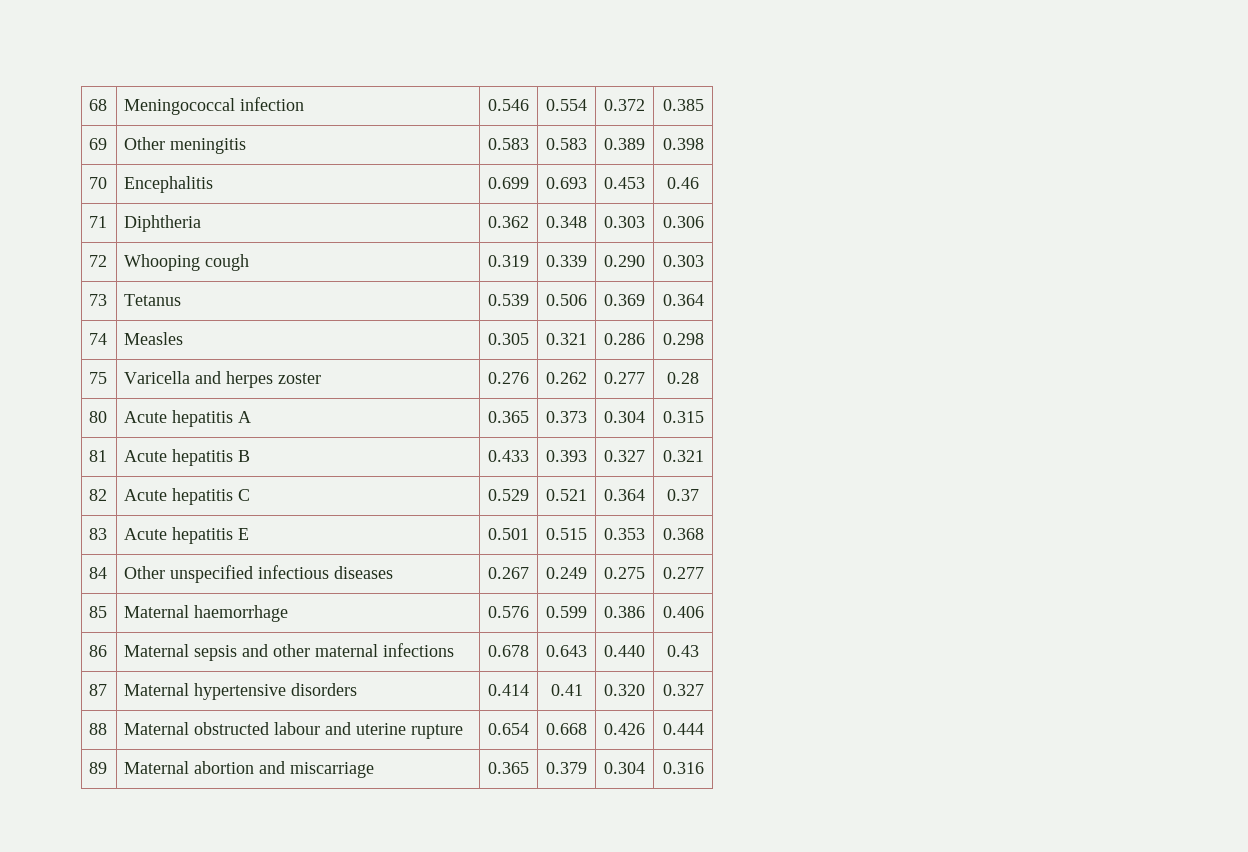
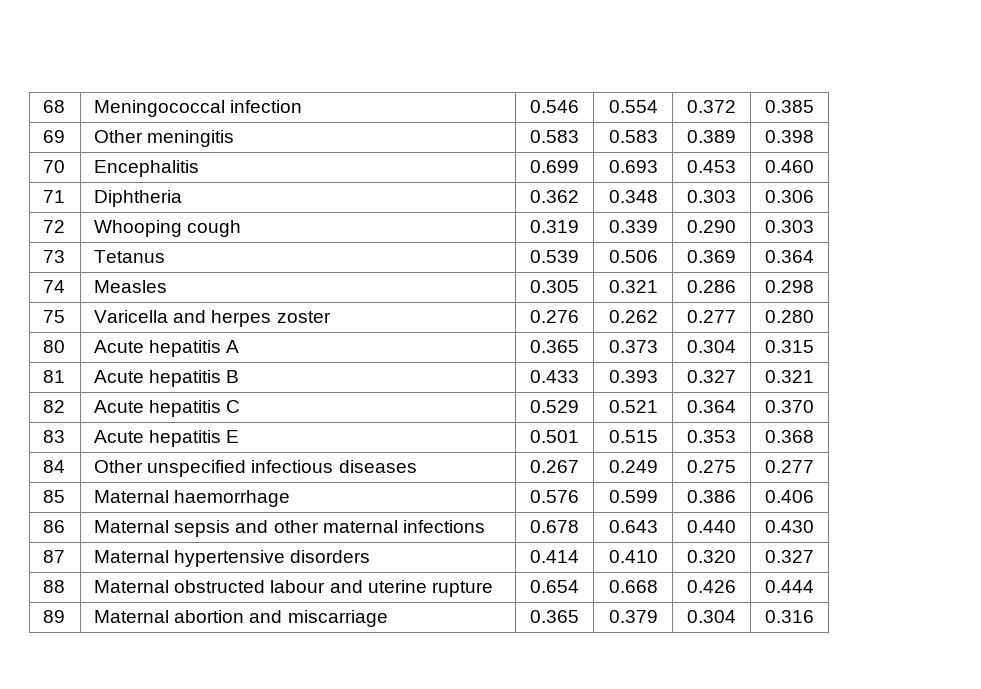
- 70 | Encephalitis | 0.699 | 0.693 | 0.453 | 0.46
+ 70 | Encephalitis | 0.699 | 0.693 | 0.453 | 0.460
- 75 | Varicella and herpes zoster | 0.276 | 0.262 | 0.277 | 0.28
+ 75 | Varicella and herpes zoster | 0.276 | 0.262 | 0.277 | 0.280
- 82 | Acute hepatitis C | 0.529 | 0.521 | 0.364 | 0.37
+ 82 | Acute hepatitis C | 0.529 | 0.521 | 0.364 | 0.370
- 86 | Maternal sepsis and other maternal infections | 0.678 | 0.643 | 0.440 | 0.43
+ 86 | Maternal sepsis and other maternal infections | 0.678 | 0.643 | 0.440 | 0.430
- 87 | Maternal hypertensive disorders | 0.414 | 0.41 | 0.320 | 0.327
+ 87 | Maternal hypertensive disorders | 0.414 | 0.410 | 0.320 | 0.327

